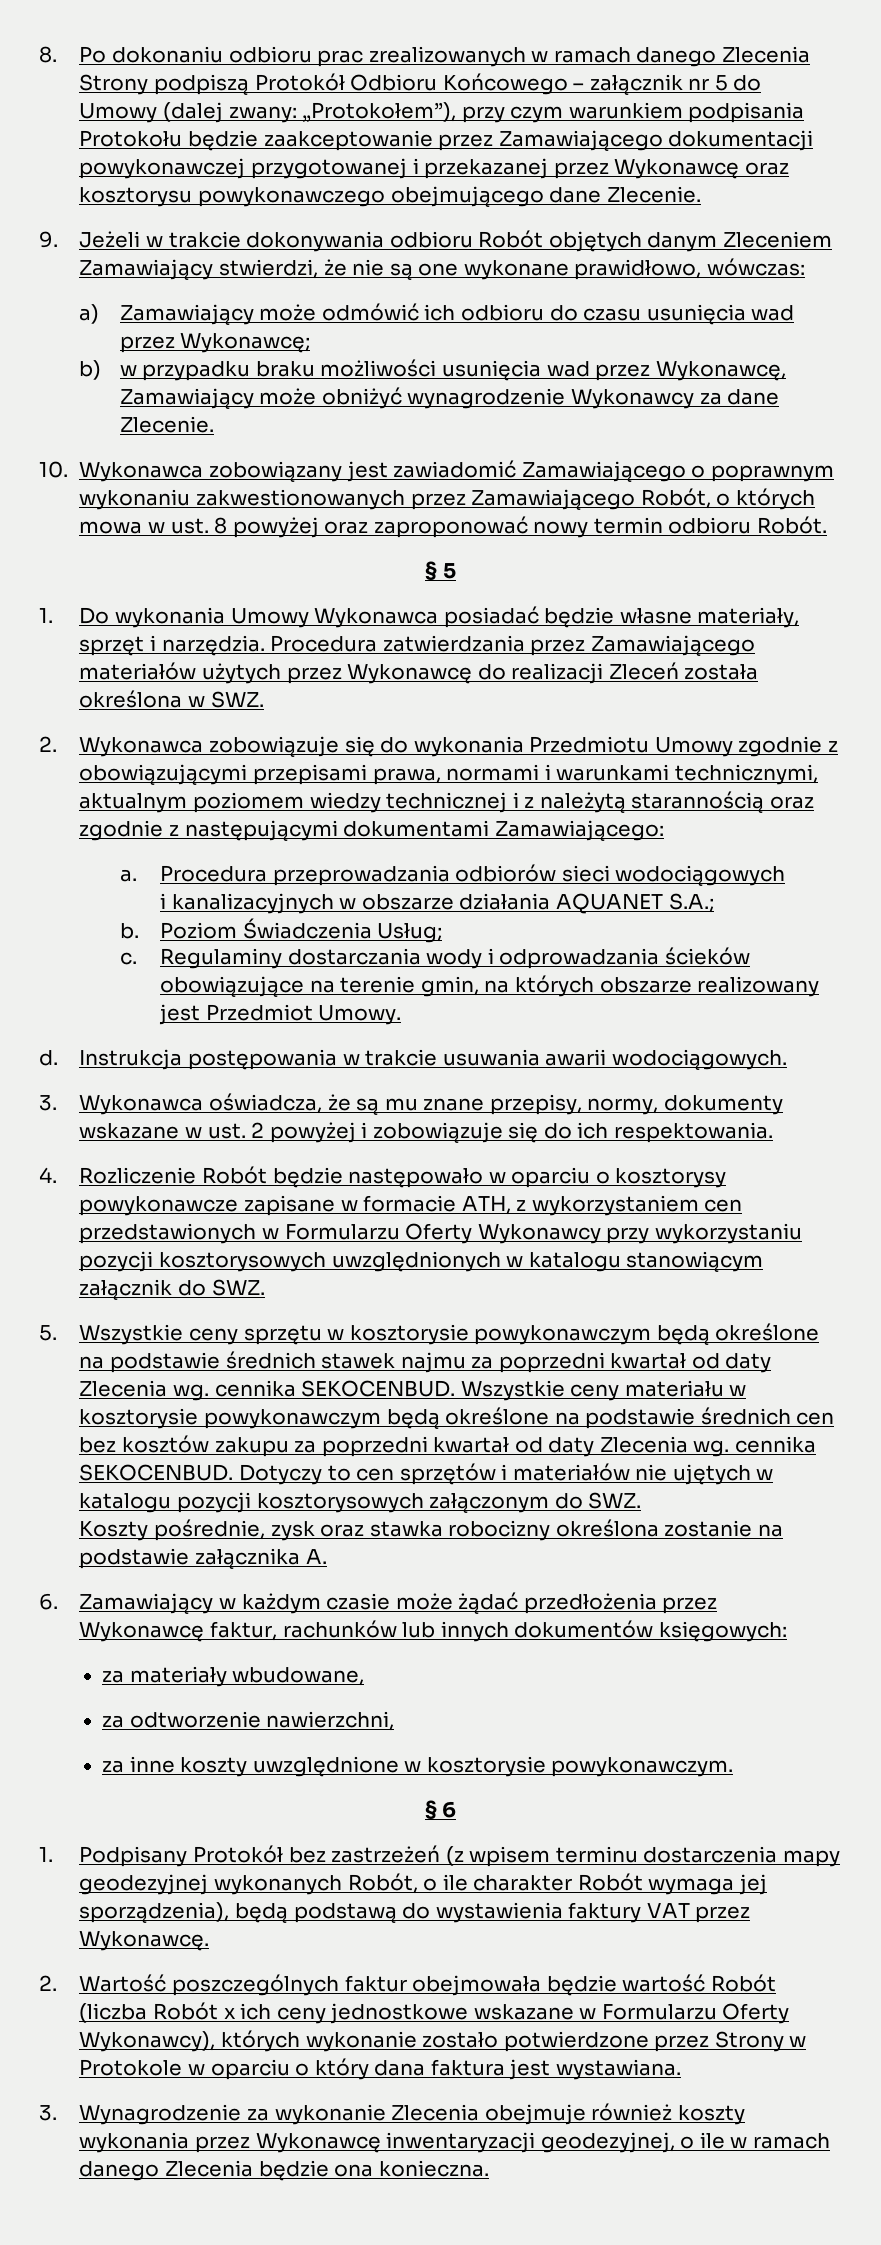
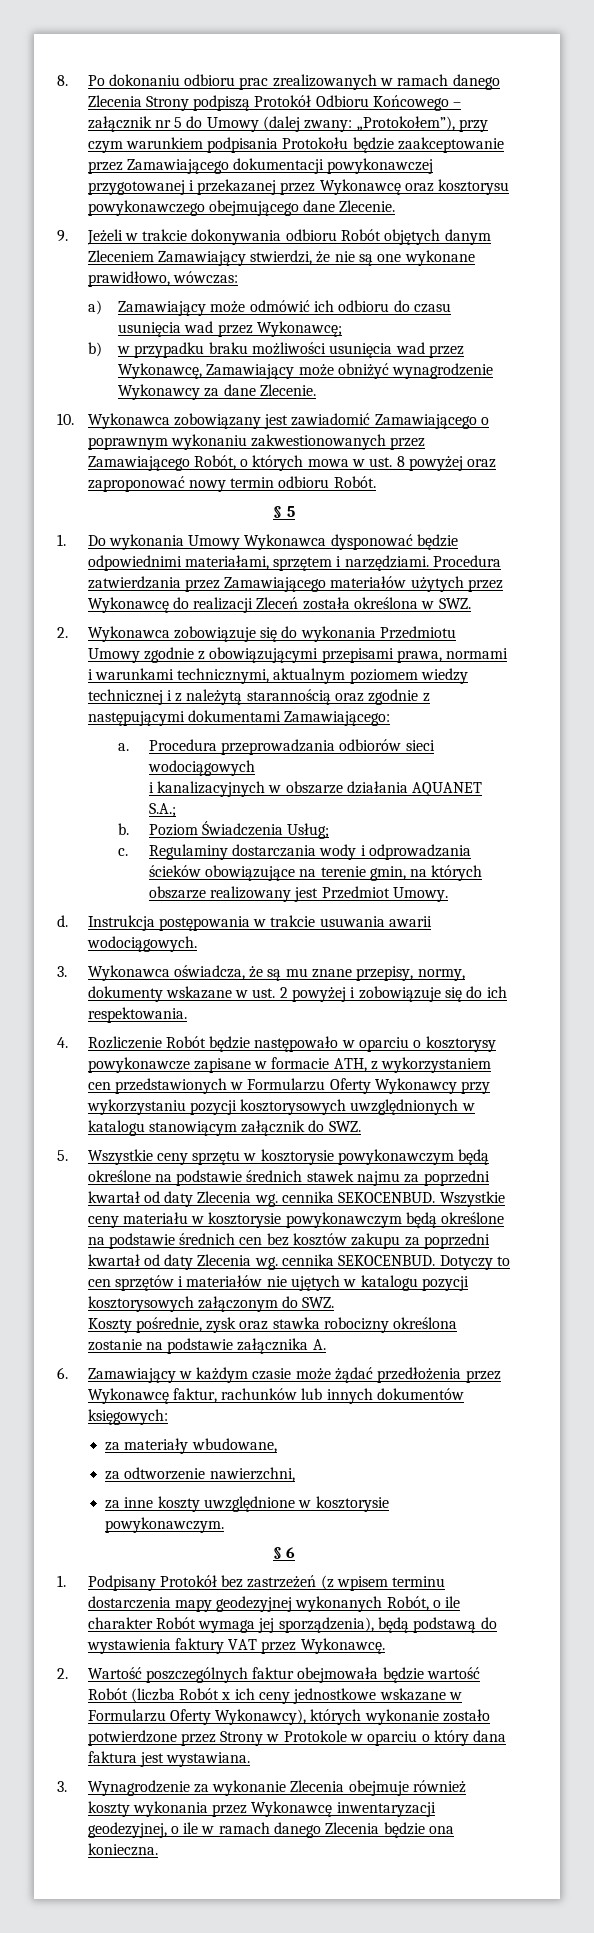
- 1. Do wykonania Umowy Wykonawca posiadać będzie własne materiały, sprzęt i narzędzia.
+ 1. Do wykonania Umowy Wykonawca dysponować będzie odpowiednimi materiałami, sprzętem i narzędziami.

